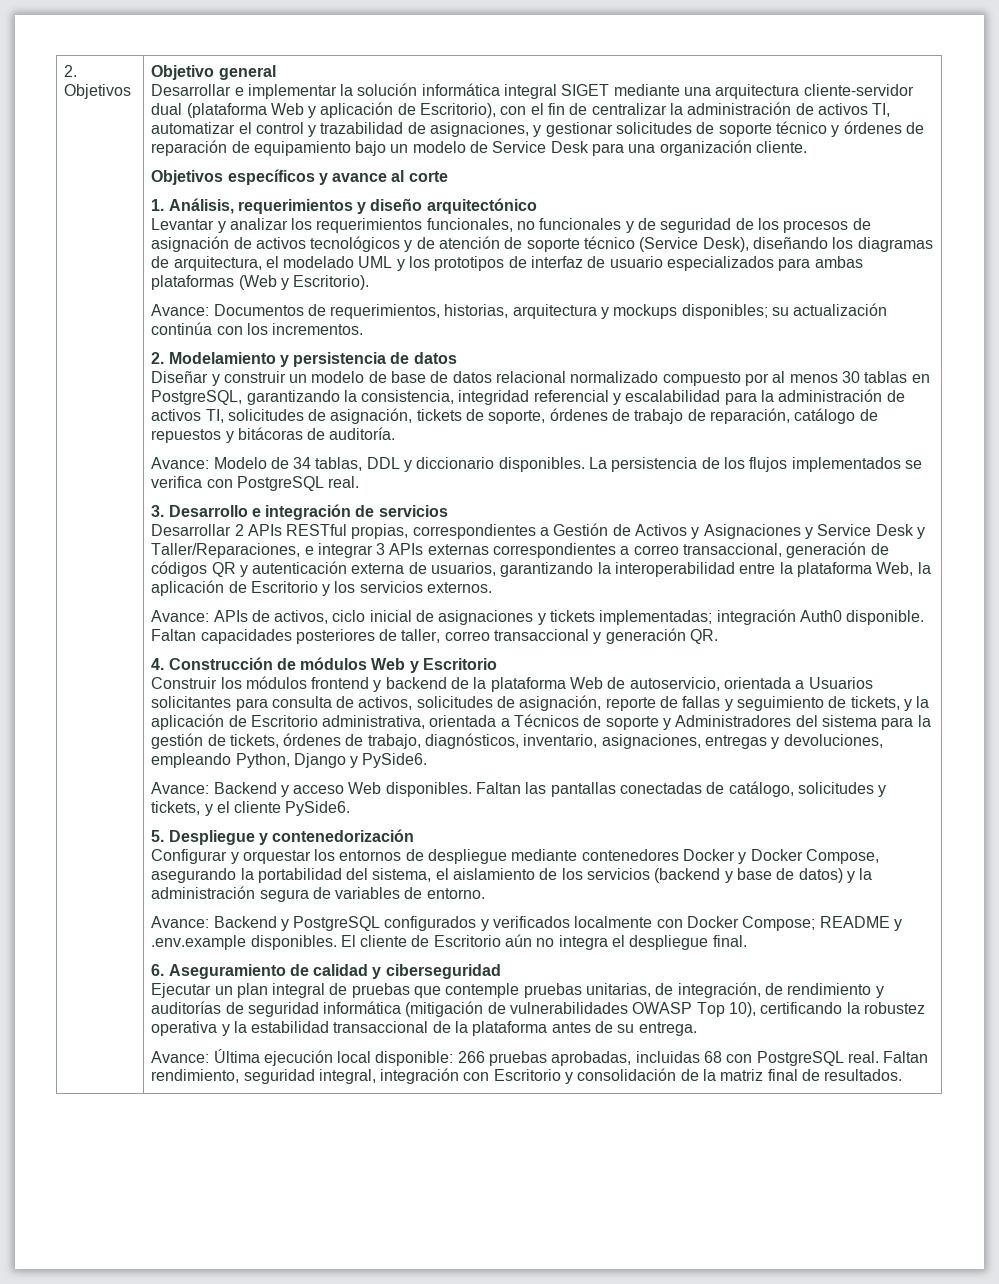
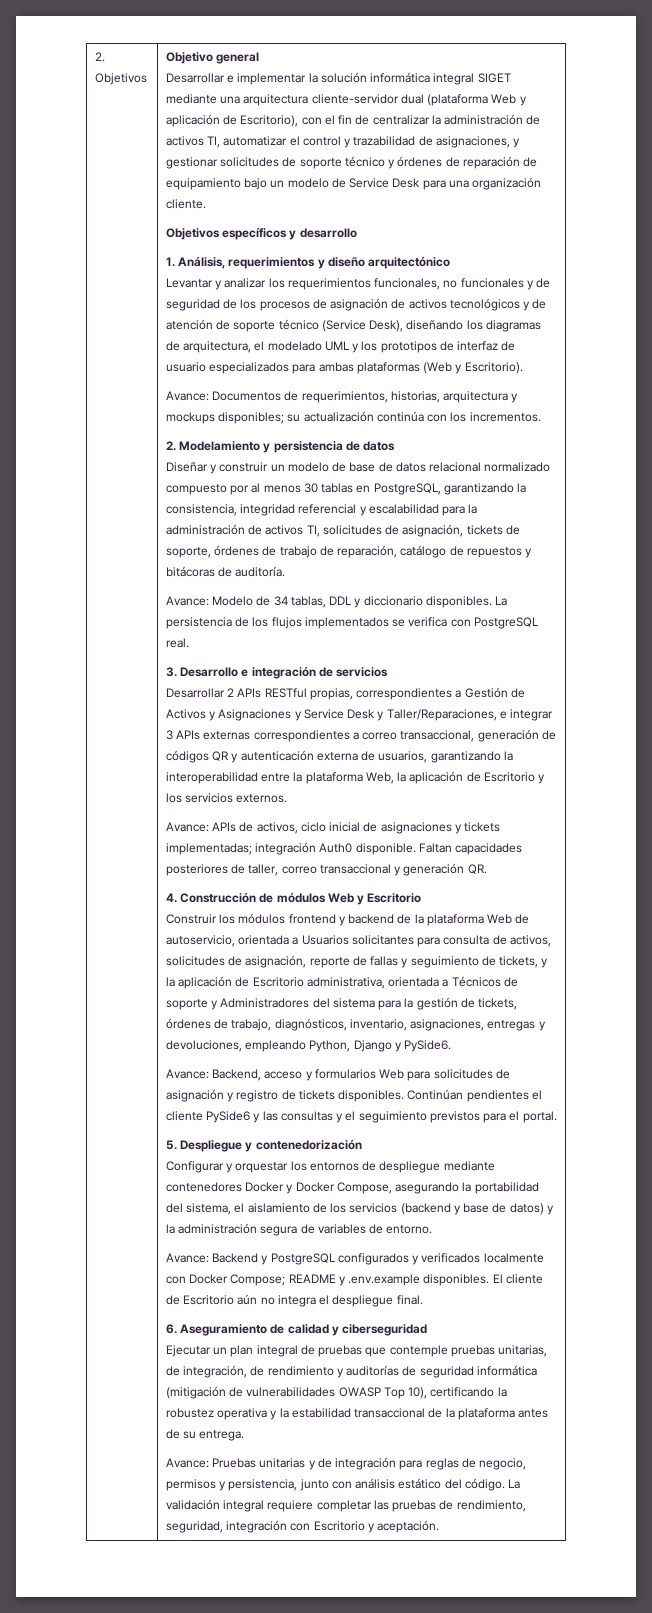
- Objetivos específicos y avance al corte
+ Objetivos específicos y desarrollo
- Avance: Backend y acceso Web disponibles. Faltan las pantallas conectadas de catálogo, solicitudes y tickets, y el cliente PySide6.
+ Avance: Backend, acceso y formularios Web para solicitudes de asignación y registro de tickets disponibles. Continúan pendientes el cliente PySide6 y las consultas y el seguimiento previstos para el portal.
- Avance: Última ejecución local disponible: 266 pruebas aprobadas, incluidas 68 con PostgreSQL real. Faltan rendimiento, seguridad integral, integración con Escritorio y consolidación de la matriz final de resultados.
+ Avance: Pruebas unitarias y de integración para reglas de negocio, permisos y persistencia, junto con análisis estático del código. La validación integral requiere completar las pruebas de rendimiento, seguridad, integración con Escritorio y aceptación.

